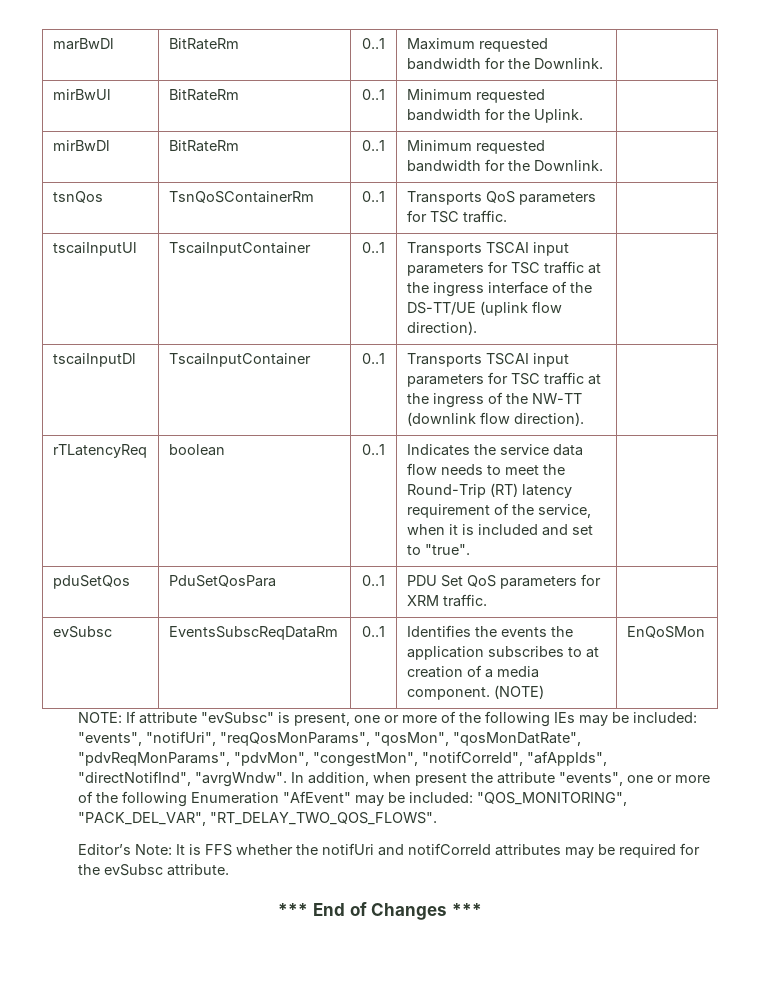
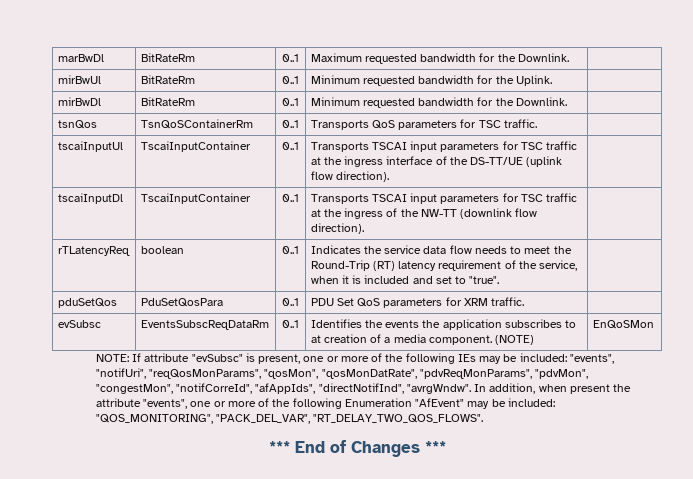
- Editor’s Note: It is FFS whether the notifUri and notifCorreId attributes may be required for the evSubsc attribute.

